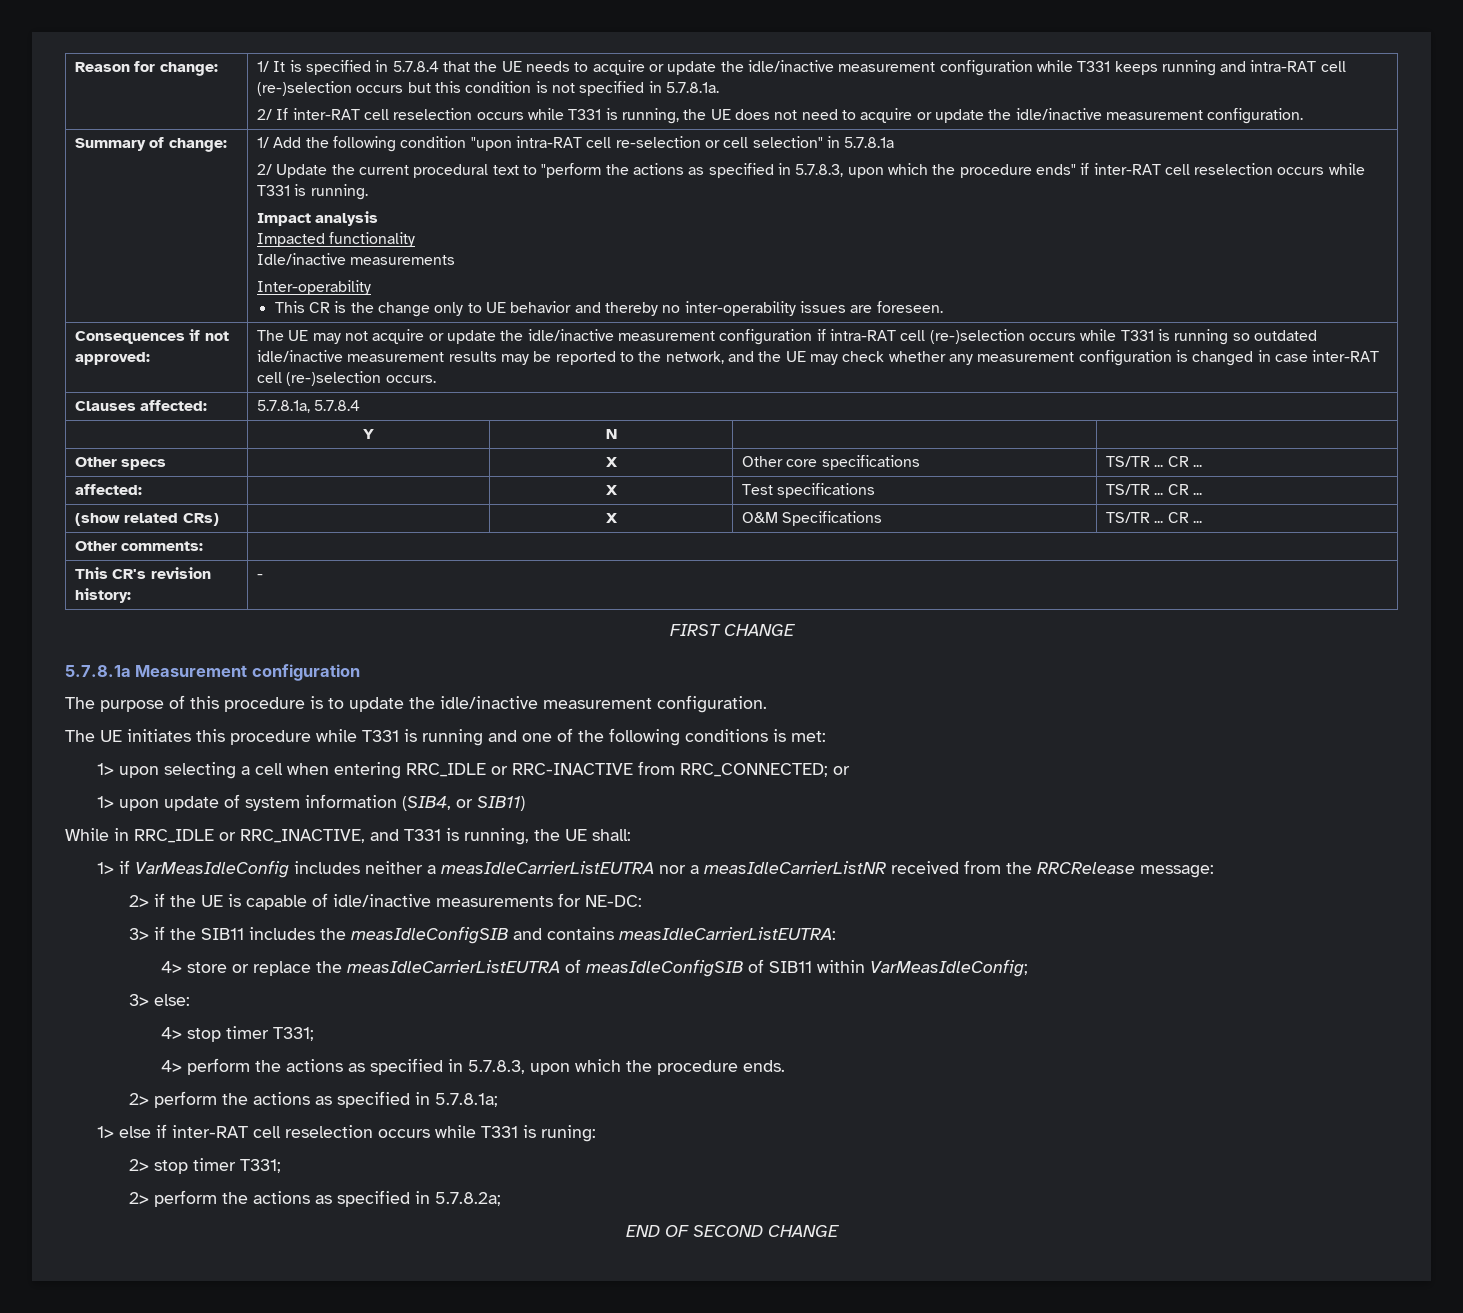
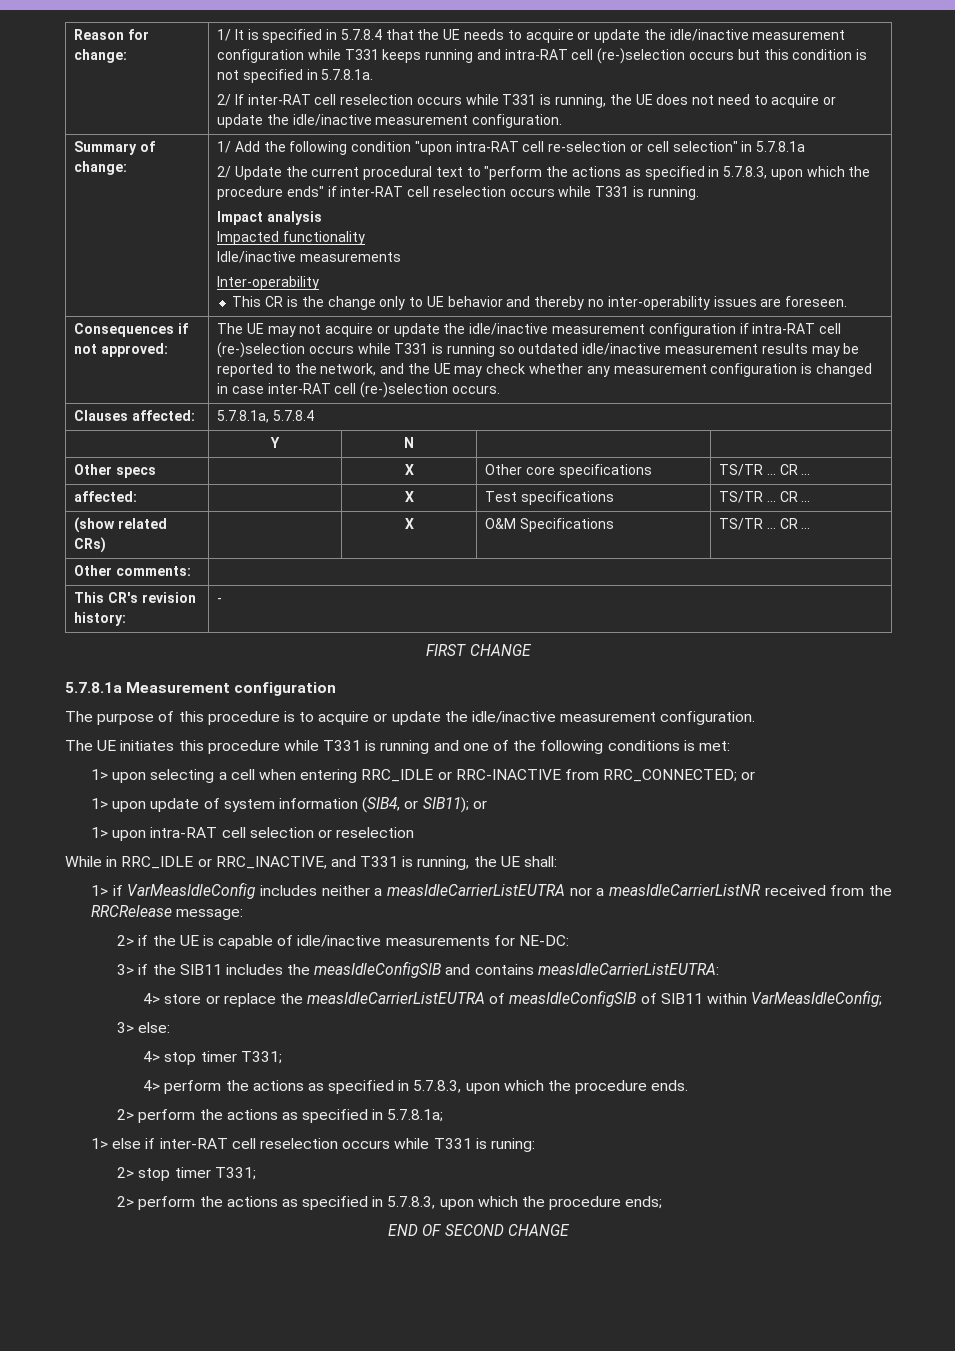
- The purpose of this procedure is to update the idle/inactive measurement configuration.
+ The purpose of this procedure is to acquire or update the idle/inactive measurement configuration.
- 1> upon update of system information (SIB4, or SIB11)
+ 1> upon update of system information (SIB4, or SIB11); or
+ 1> upon intra-RAT cell selection or reselection
- 2> perform the actions as specified in 5.7.8.2a;
+ 2> perform the actions as specified in 5.7.8.3, upon which the procedure ends;

